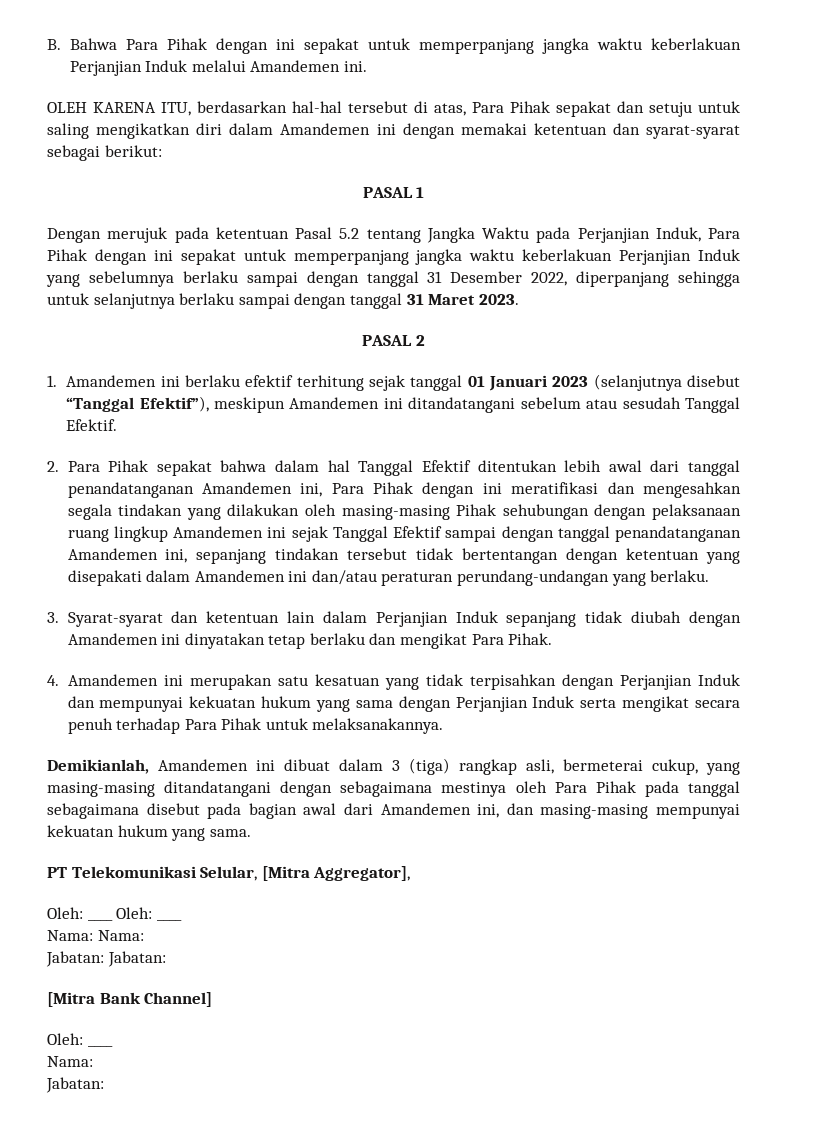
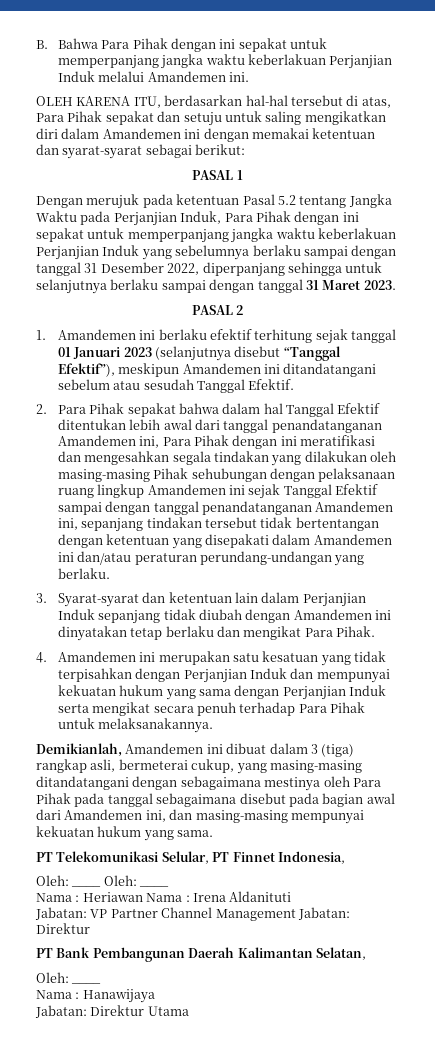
- PT Telekomunikasi Selular, [Mitra Aggregator],
+ PT Telekomunikasi Selular, PT Finnet Indonesia,
- Nama: Nama:
- Jabatan: Jabatan:
- [Mitra Bank Channel]
+ Nama : Heriawan Nama : Irena Aldanituti
+ Jabatan: VP Partner Channel Management Jabatan: Direktur
+ PT Bank Pembangunan Daerah Kalimantan Selatan,
  Oleh: ____
- Nama:
- Jabatan:
+ Nama : Hanawijaya
+ Jabatan: Direktur Utama

